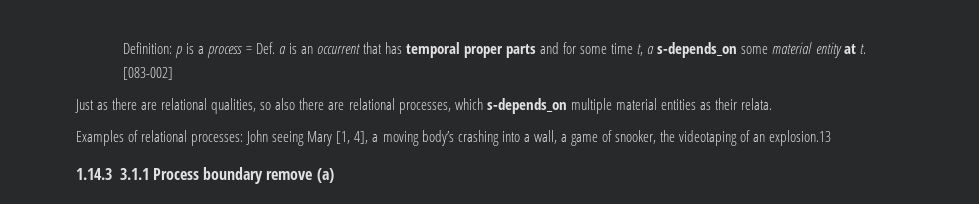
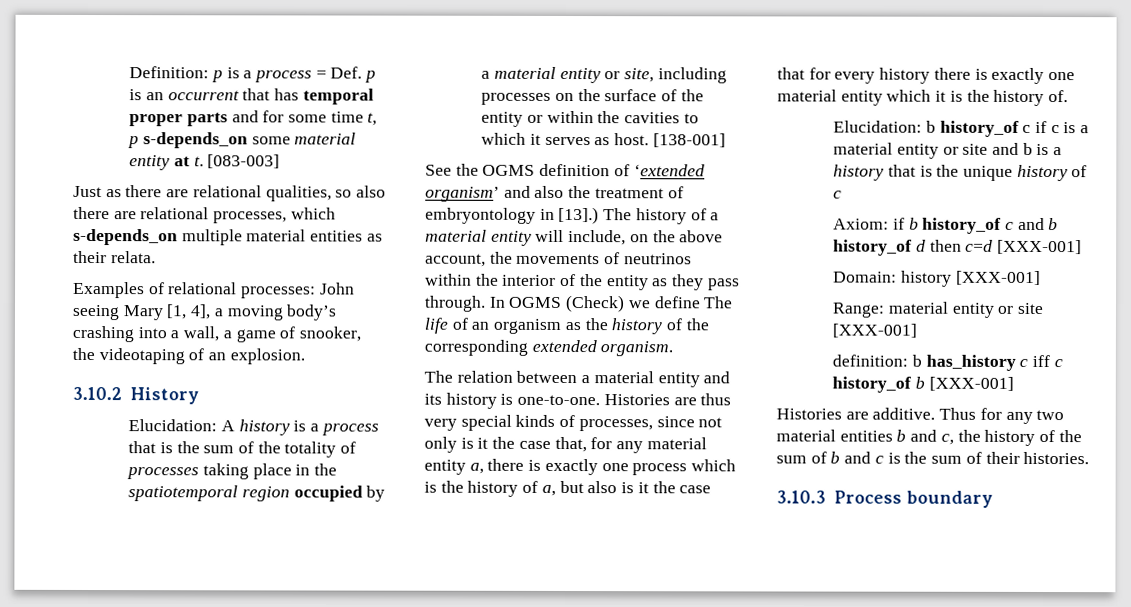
- Definition: p is a process = Def. a is an occurrent that has temporal proper parts and for some time t, a s-depends_on some material entity at t.
+ Definition: p is a process = Def. p is an occurrent that has temporal proper parts and for some time t, p s-depends_on some material entity at t.
- [083-002]
+ [083-003]
- Examples of relational processes: John seeing Mary [1, 4], a moving body’s crashing into a wall, a game of snooker, the videotaping of an explosion.13
- 1.14.3 3.1.1 Process boundary remove (a)
+ Examples of relational processes: John seeing Mary [1, 4], a moving body’s crashing into a wall, a game of snooker, the videotaping of an explosion.
+ 3.10.2 History
+ Elucidation: A history is a process that is the sum of the totality of processes taking place in the spatiotemporal region occupied by a material entity or site, including processes on the surface of the entity or within the cavities to which it serves as host. [138-001]
+ See the OGMS definition of ‘extended organism’ and also the treatment of embryontology in [13].) The history of a material entity will include, on the above account, the movements of neutrinos within the interior of the entity as they pass through. In OGMS (Check) we define The life of an organism as the history of the corresponding extended organism.
+ The relation between a material entity and its history is one-to-one. Histories are thus very special kinds of processes, since not only is it the case that, for any material entity a, there is exactly one process which is the history of a, but also is it the case that for every history there is exactly one material entity which it is the history of.
+ Elucidation: b history_of c if c is a material entity or site and b is a history that is the unique history of c
+ Axiom: if b history_of c and b history_of d then c=d [XXX-001]
+ Domain: history [XXX-001]
+ Range: material entity or site [XXX-001]
+ definition: b has_history c iff c history_of b [XXX-001]
+ Histories are additive. Thus for any two material entities b and c, the history of the sum of b and c is the sum of their histories.
+ 3.10.3 Process boundary

